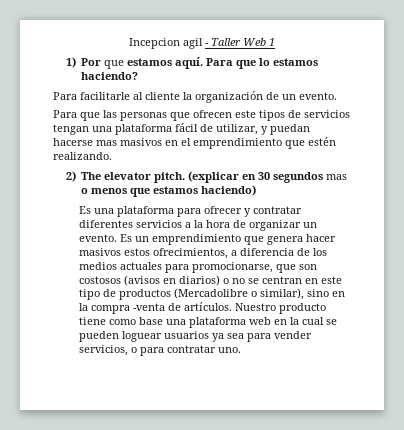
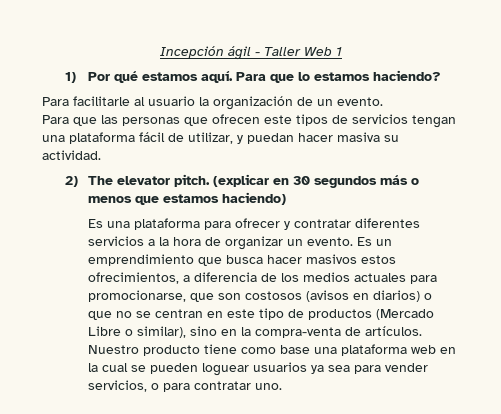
- Incepcion agil - Taller Web 1
+ Incepción ágil - Taller Web 1
- 1) Por que estamos aquí.
+ 1) Por qué estamos aquí.
- Para facilitarle al cliente la organización de un evento.
+ Para facilitarle al usuario la organización de un evento.
- Para que las personas que ofrecen este tipos de servicios tengan una plataforma fácil de utilizar, y puedan hacerse mas masivos en el emprendimiento que estén realizando.
+ Para que las personas que ofrecen este tipos de servicios tengan una plataforma fácil de utilizar, y puedan hacer masiva su actividad.
- (explicar en 30 segundos mas o menos que estamos haciendo)
+ (explicar en 30 segundos más o menos que estamos haciendo)
- Es un emprendimiento que genera hacer masivos estos ofrecimientos, a diferencia de los medios actuales para promocionarse, que son costosos (avisos en diarios) o no se centran en este tipo de productos (Mercadolibre o similar), sino en la compra -venta de artículos.
+ Es un emprendimiento que busca hacer masivos estos ofrecimientos, a diferencia de los medios actuales para promocionarse, que son costosos (avisos en diarios) o que no se centran en este tipo de productos (Mercado Libre o similar), sino en la compra-venta de artículos.

